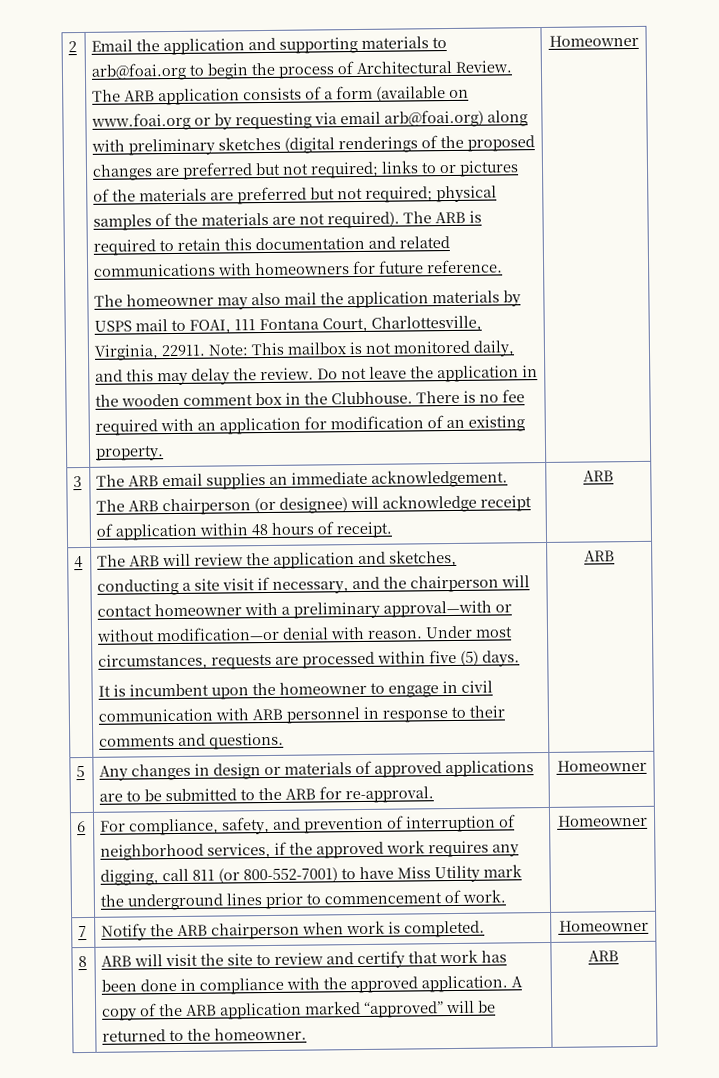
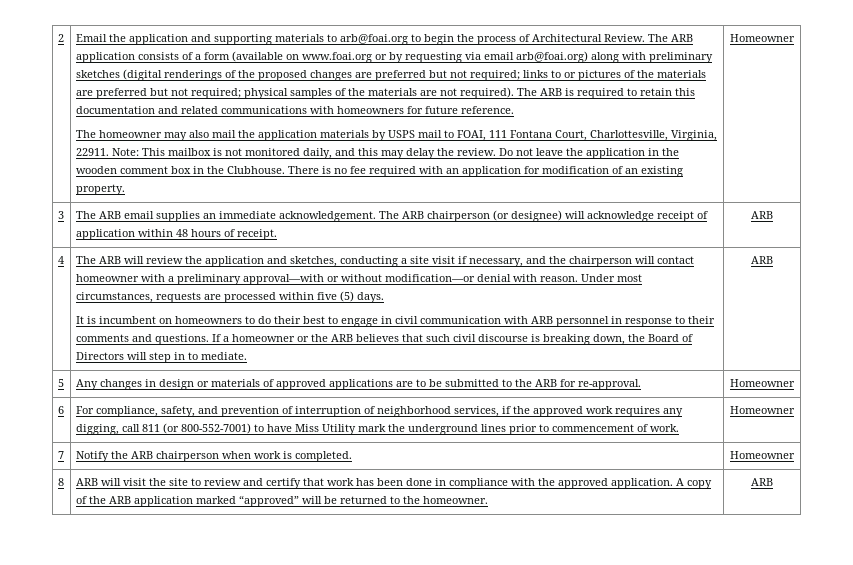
- It is incumbent upon the homeowner to engage in civil communication with ARB personnel in response to their comments and questions.
+ It is incumbent on homeowners to do their best to engage in civil communication with ARB personnel in response to their comments and questions. If a homeowner or the ARB believes that such civil discourse is breaking down, the Board of Directors will step in to mediate.

